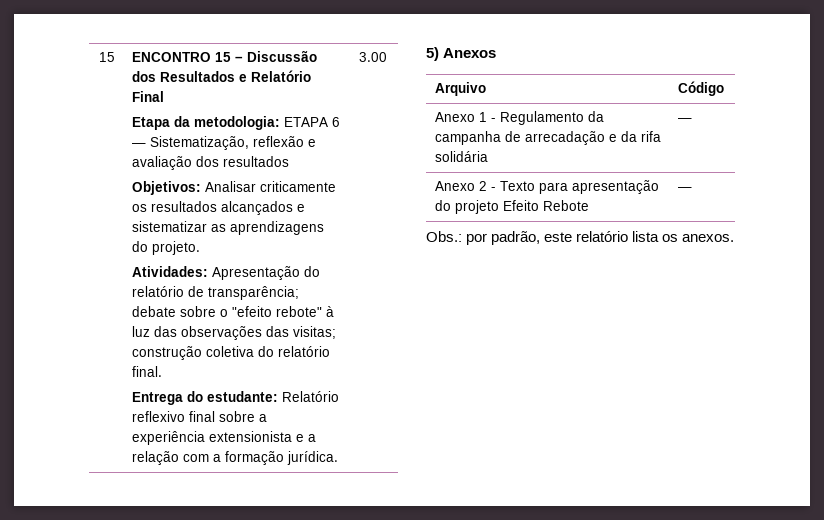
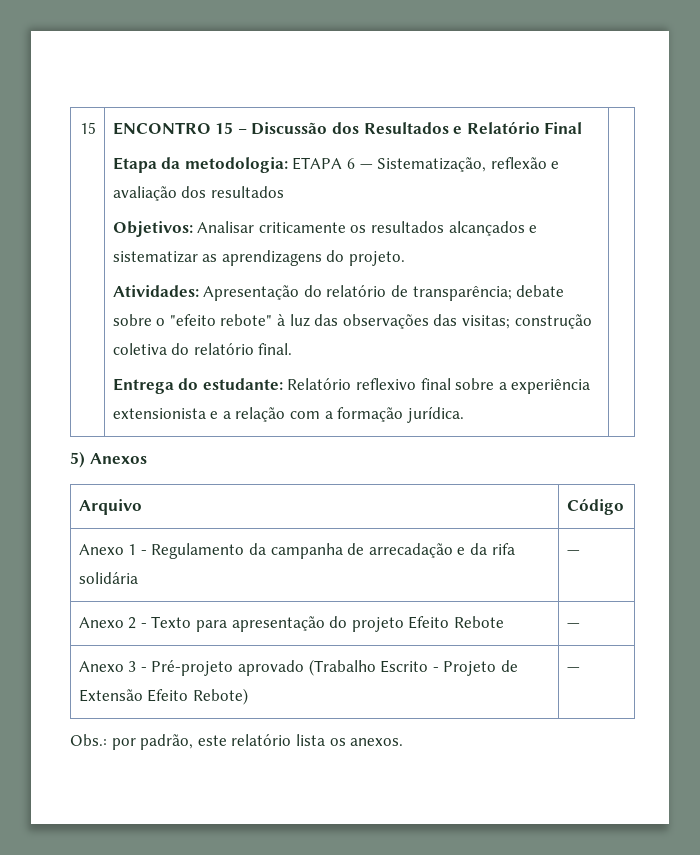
- 3.00
+ Anexo 3 - Pré-projeto aprovado (Trabalho Escrito - Projeto de Extensão Efeito Rebote) | —

